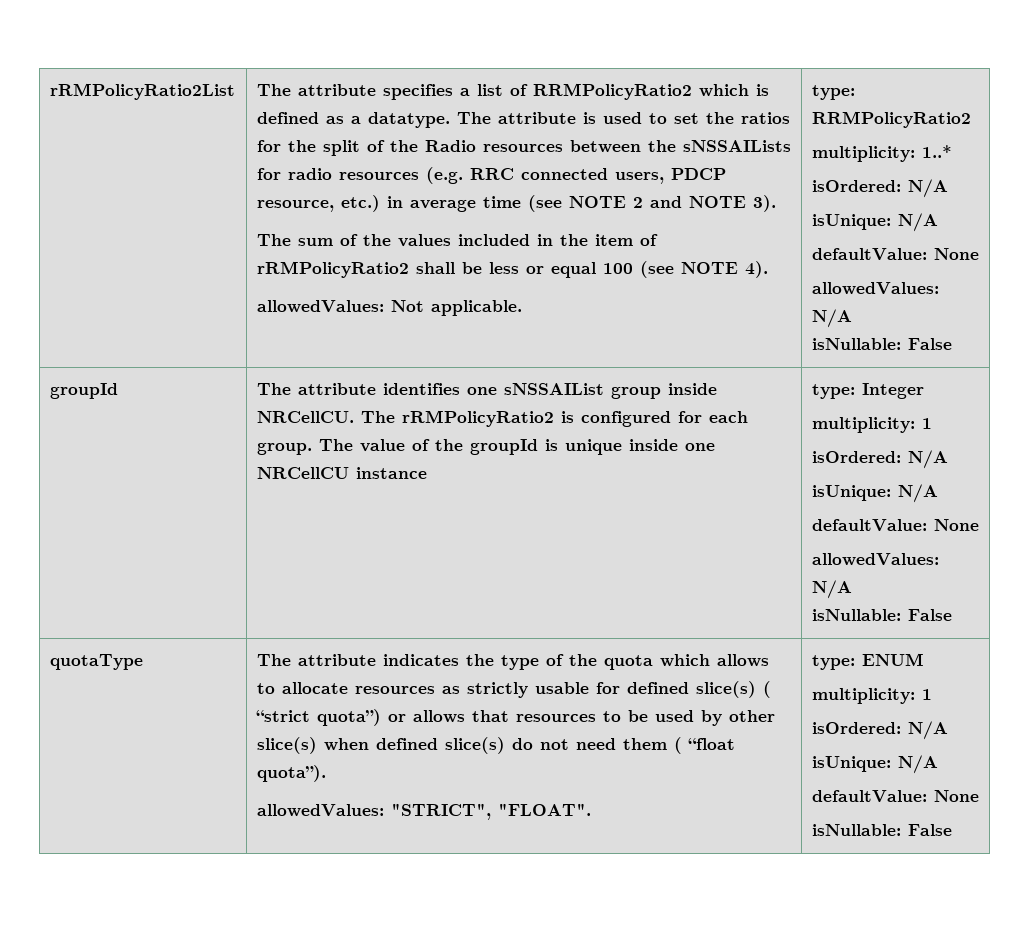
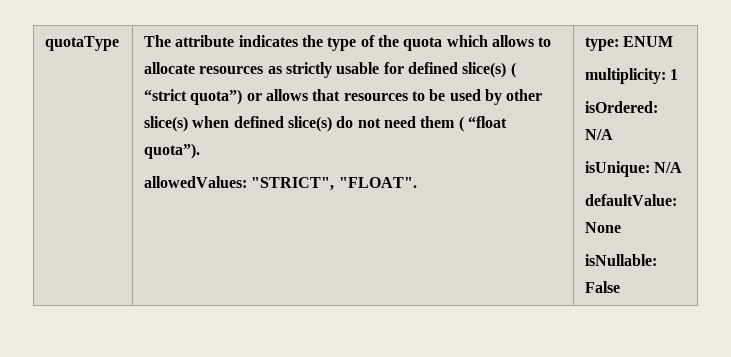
- rRMPolicyRatio2List | The attribute specifies a list of RRMPolicyRatio2 which is defined as a datatype. The attribute is used to set the ratios for the split of the Radio resources between the sNSSAILists for radio resources (e.g. RRC connected users, PDCP resource, etc.) in average time (see NOTE 2 and NOTE 3).
- The sum of the values included in the item of rRMPolicyRatio2 shall be less or equal 100 (see NOTE 4).
- allowedValues: Not applicable. | type: RRMPolicyRatio2
- multiplicity: 1..*
- isOrdered: N/A
- isUnique: N/A
- defaultValue: None
- allowedValues: N/A
- isNullable: False
- groupId | The attribute identifies one sNSSAIList group inside NRCellCU. The rRMPolicyRatio2 is configured for each group. The value of the groupId is unique inside one NRCellCU instance | type: Integer
- multiplicity: 1
- isOrdered: N/A
- isUnique: N/A
- defaultValue: None
- allowedValues: N/A
- isNullable: False

